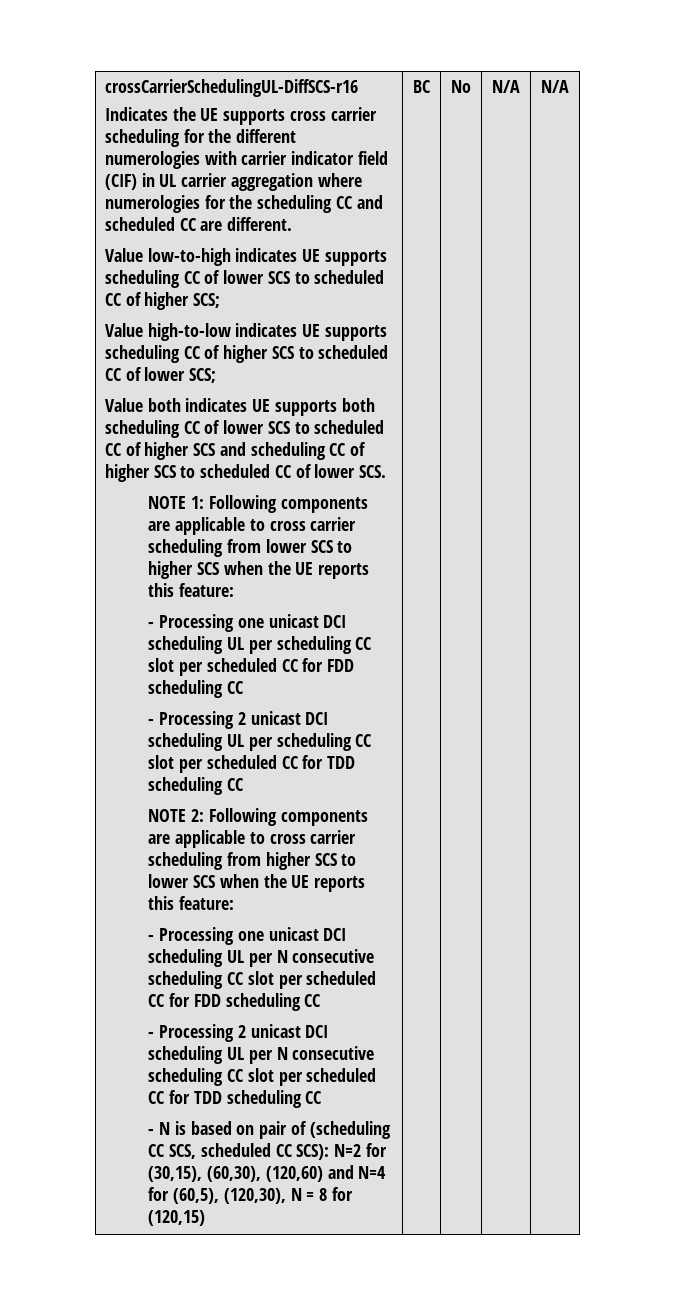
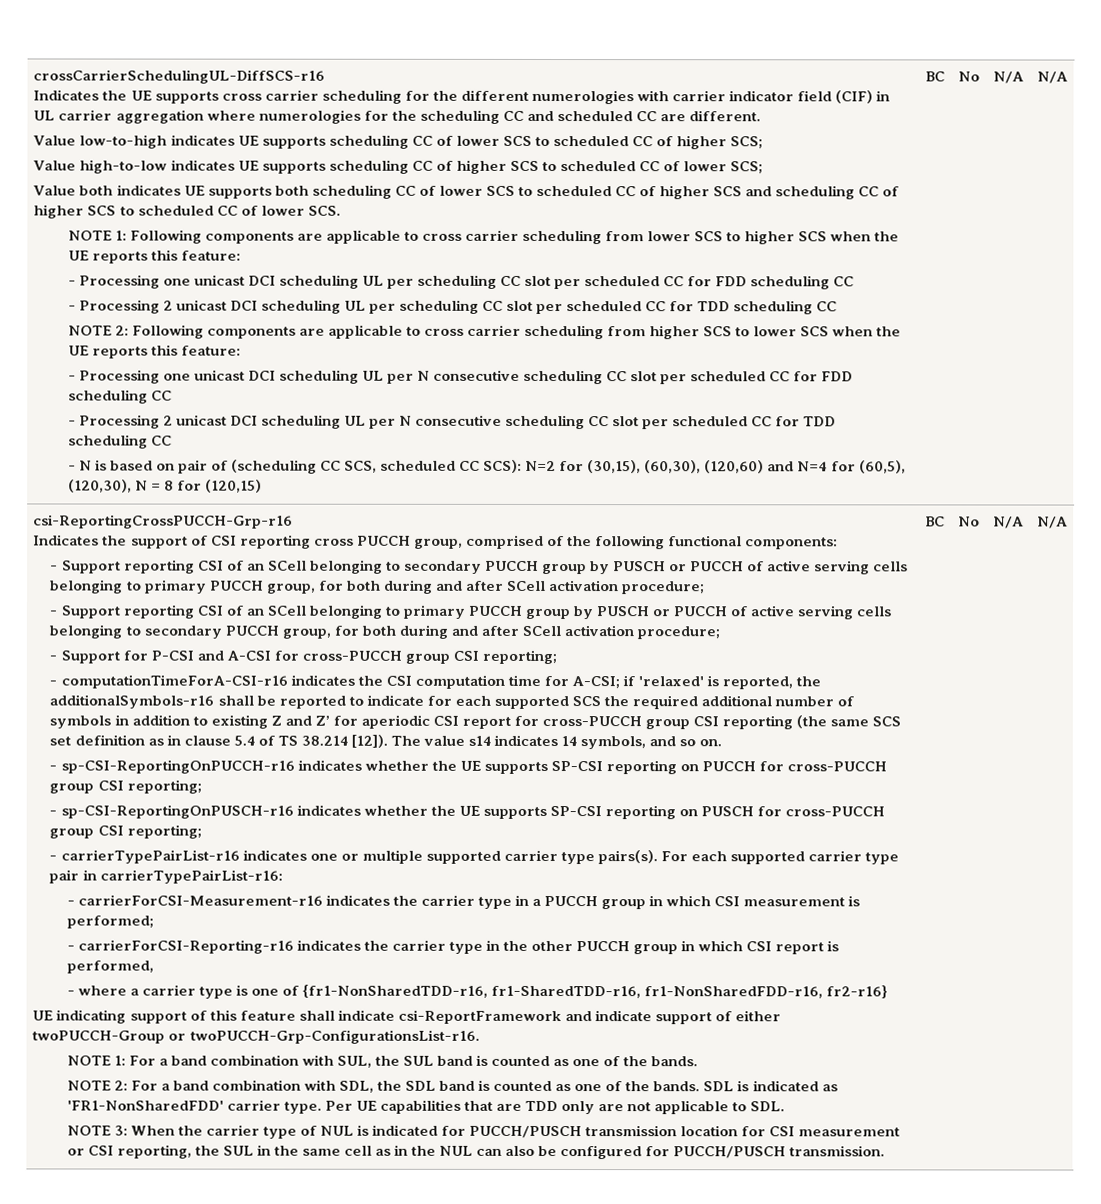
+ csi-ReportingCrossPUCCH-Grp-r16
+ Indicates the support of CSI reporting cross PUCCH group, comprised of the following functional components:
+ - Support reporting CSI of an SCell belonging to secondary PUCCH group by PUSCH or PUCCH of active serving cells belonging to primary PUCCH group, for both during and after SCell activation procedure;
+ - Support reporting CSI of an SCell belonging to primary PUCCH group by PUSCH or PUCCH of active serving cells belonging to secondary PUCCH group, for both during and after SCell activation procedure;
+ - Support for P-CSI and A-CSI for cross-PUCCH group CSI reporting;
+ - computationTimeForA-CSI-r16 indicates the CSI computation time for A-CSI; if 'relaxed' is reported, the additionalSymbols-r16 shall be reported to indicate for each supported SCS the required additional number of symbols in addition to existing Z and Z’ for aperiodic CSI report for cross-PUCCH group CSI reporting (the same SCS set definition as in clause 5.4 of TS 38.214 [12]). The value s14 indicates 14 symbols, and so on.
+ - sp-CSI-ReportingOnPUCCH-r16 indicates whether the UE supports SP-CSI reporting on PUCCH for cross-PUCCH group CSI reporting;
+ - sp-CSI-ReportingOnPUSCH-r16 indicates whether the UE supports SP-CSI reporting on PUSCH for cross-PUCCH group CSI reporting;
+ - carrierTypePairList-r16 indicates one or multiple supported carrier type pairs(s). For each supported carrier type pair in carrierTypePairList-r16:
+ - carrierForCSI-Measurement-r16 indicates the carrier type in a PUCCH group in which CSI measurement is performed;
+ - carrierForCSI-Reporting-r16 indicates the carrier type in the other PUCCH group in which CSI report is performed,
+ - where a carrier type is one of {fr1-NonSharedTDD-r16, fr1-SharedTDD-r16, fr1-NonSharedFDD-r16, fr2-r16}
+ UE indicating support of this feature shall indicate csi-ReportFramework and indicate support of either twoPUCCH-Group or twoPUCCH-Grp-ConfigurationsList-r16.
+ NOTE 1: For a band combination with SUL, the SUL band is counted as one of the bands.
+ NOTE 2: For a band combination with SDL, the SDL band is counted as one of the bands. SDL is indicated as 'FR1-NonSharedFDD' carrier type. Per UE capabilities that are TDD only are not applicable to SDL.
+ NOTE 3: When the carrier type of NUL is indicated for PUCCH/PUSCH transmission location for CSI measurement or CSI reporting, the SUL in the same cell as in the NUL can also be configured for PUCCH/PUSCH transmission. | BC | No | N/A | N/A

